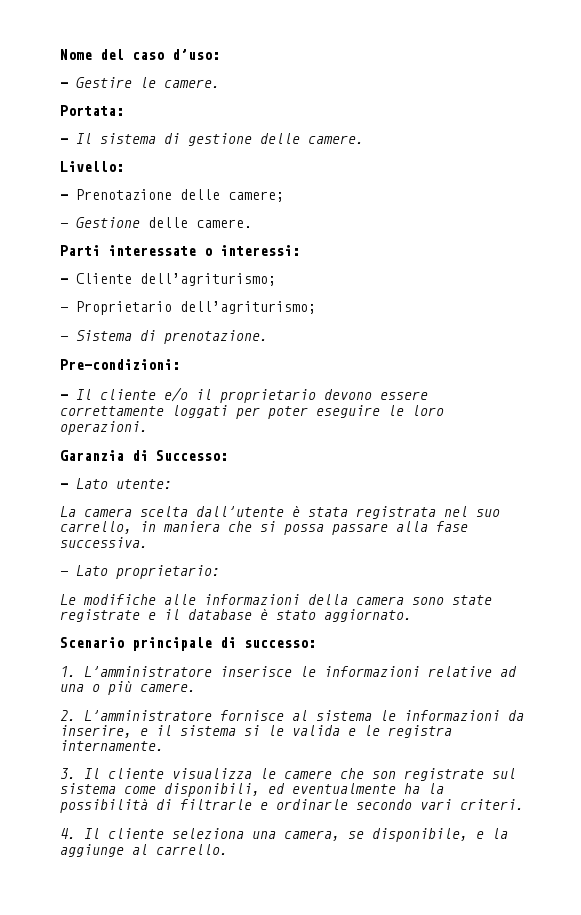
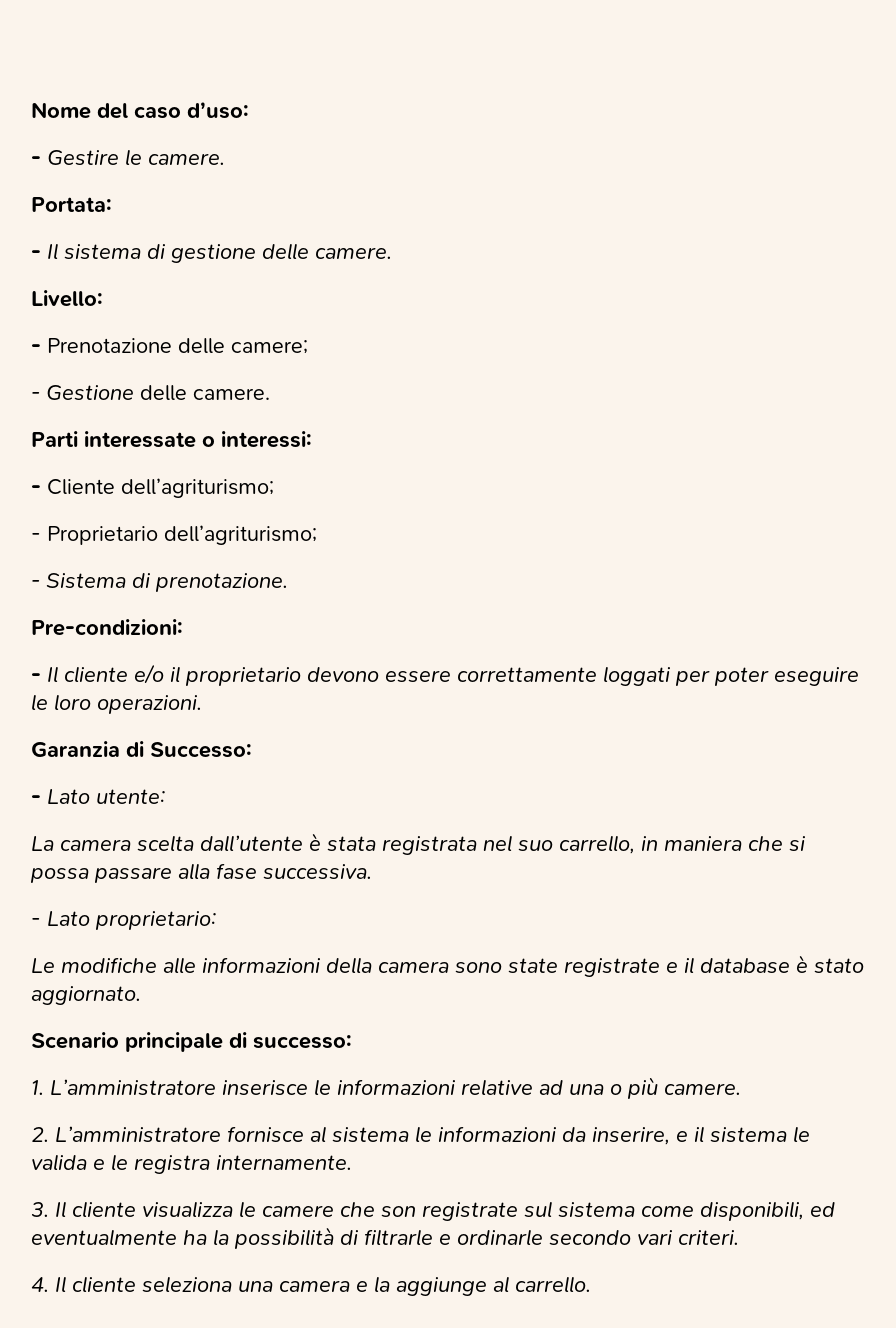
- 2. L’amministratore fornisce al sistema le informazioni da inserire, e il sistema si le valida e le registra internamente.
+ 2. L’amministratore fornisce al sistema le informazioni da inserire, e il sistema le valida e le registra internamente.
- 4. Il cliente seleziona una camera, se disponibile, e la aggiunge al carrello.
+ 4. Il cliente seleziona una camera e la aggiunge al carrello.

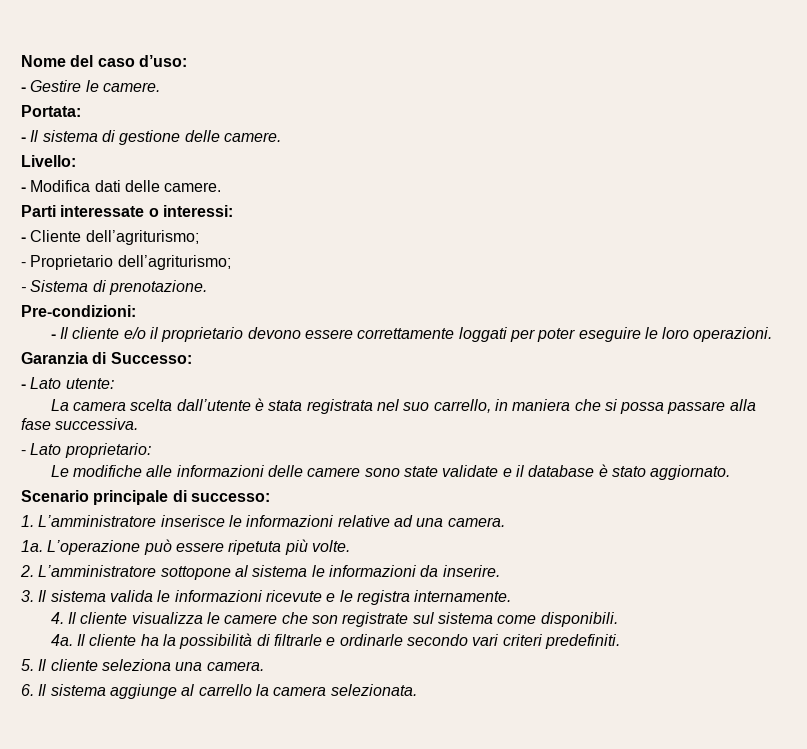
- - Prenotazione delle camere;
- - Gestione delle camere.
+ - Modifica dati delle camere.
- Le modifiche alle informazioni della camera sono state registrate e il database è stato aggiornato.
+ Le modifiche alle informazioni delle camere sono state validate e il database è stato aggiornato.
- 1. L’amministratore inserisce le informazioni relative ad una o più camere.
+ 1. L’amministratore inserisce le informazioni relative ad una camera.
+ 1a. L’operazione può essere ripetuta più volte.
- 2. L’amministratore fornisce al sistema le informazioni da inserire, e il sistema le valida e le registra internamente.
+ 2. L’amministratore sottopone al sistema le informazioni da inserire.
+ 3. Il sistema valida le informazioni ricevute e le registra internamente.
- 3. Il cliente visualizza le camere che son registrate sul sistema come disponibili, ed eventualmente ha la possibilità di filtrarle e ordinarle secondo vari criteri.
- 4. Il cliente seleziona una camera e la aggiunge al carrello.
+ 4. Il cliente visualizza le camere che son registrate sul sistema come disponibili.
+ 4a. Il cliente ha la possibilità di filtrarle e ordinarle secondo vari criteri predefiniti.
+ 5. Il cliente seleziona una camera.
+ 6. Il sistema aggiunge al carrello la camera selezionata.

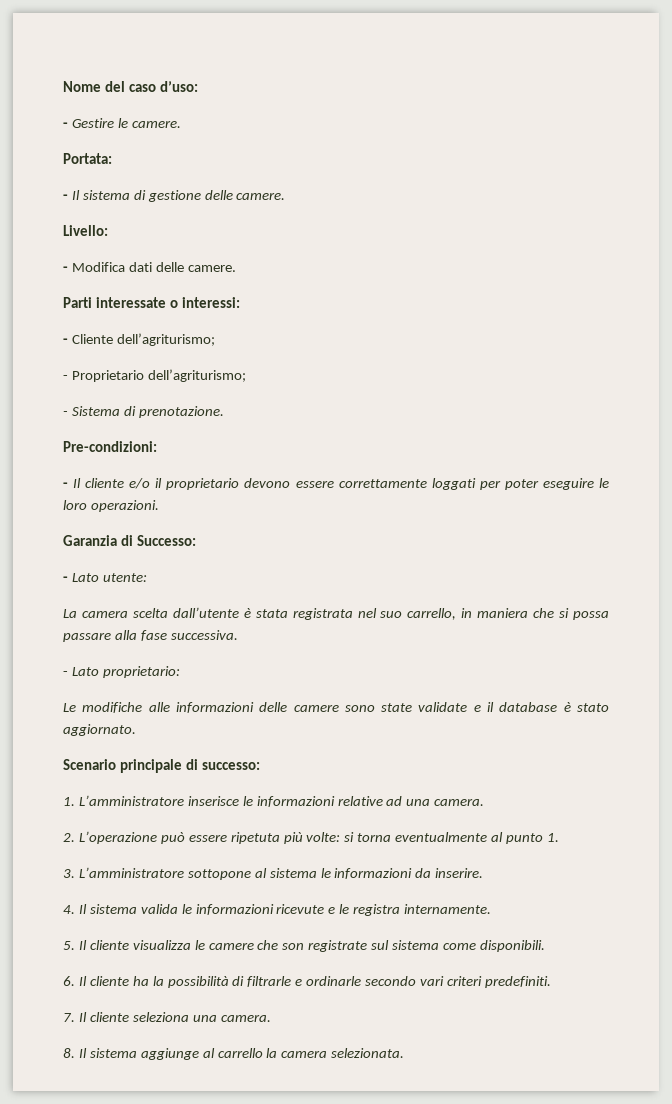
- 1a. L’operazione può essere ripetuta più volte.
- 2. L’amministratore sottopone al sistema le informazioni da inserire.
+ 2. L’operazione può essere ripetuta più volte: si torna eventualmente al punto 1.
+ 3. L’amministratore sottopone al sistema le informazioni da inserire.
- 3. Il sistema valida le informazioni ricevute e le registra internamente.
+ 4. Il sistema valida le informazioni ricevute e le registra internamente.
- 4. Il cliente visualizza le camere che son registrate sul sistema come disponibili.
+ 5. Il cliente visualizza le camere che son registrate sul sistema come disponibili.
- 4a. Il cliente ha la possibilità di filtrarle e ordinarle secondo vari criteri predefiniti.
+ 6. Il cliente ha la possibilità di filtrarle e ordinarle secondo vari criteri predefiniti.
- 5. Il cliente seleziona una camera.
+ 7. Il cliente seleziona una camera.
- 6. Il sistema aggiunge al carrello la camera selezionata.
+ 8. Il sistema aggiunge al carrello la camera selezionata.

